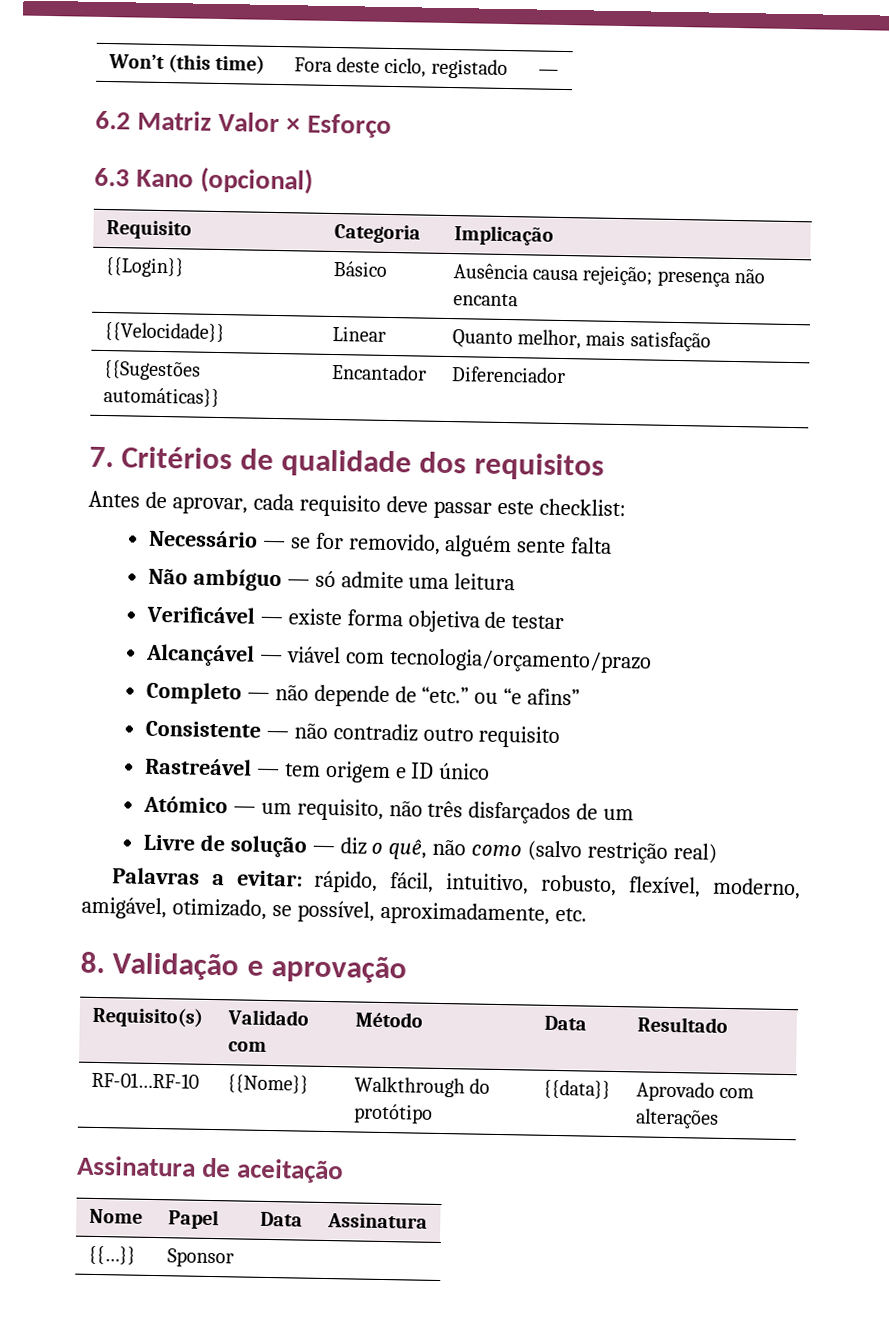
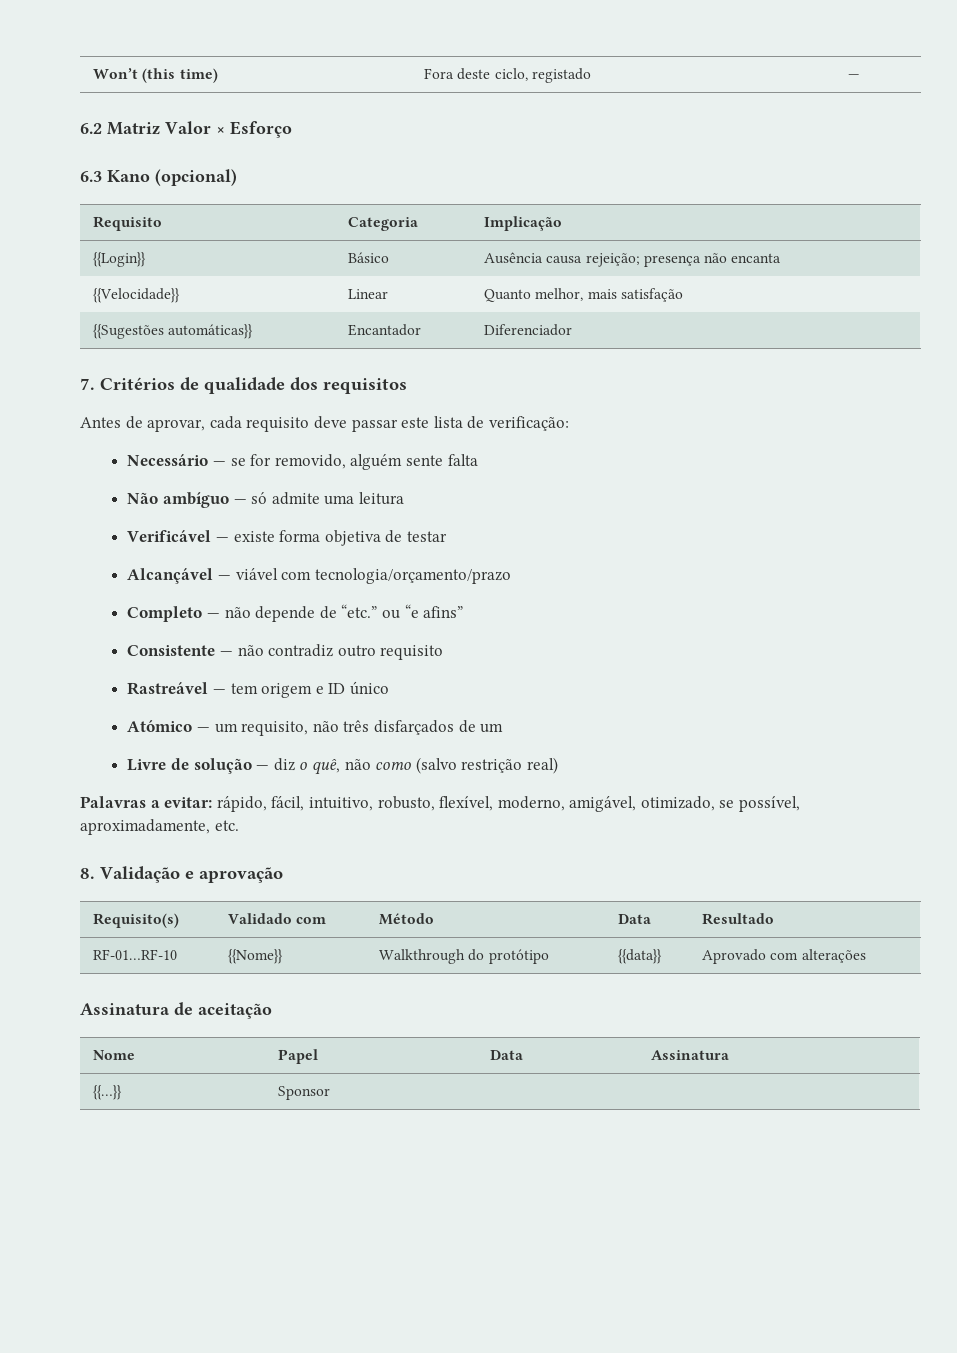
- Antes de aprovar, cada requisito deve passar este checklist:
+ Antes de aprovar, cada requisito deve passar este lista de verificação:

